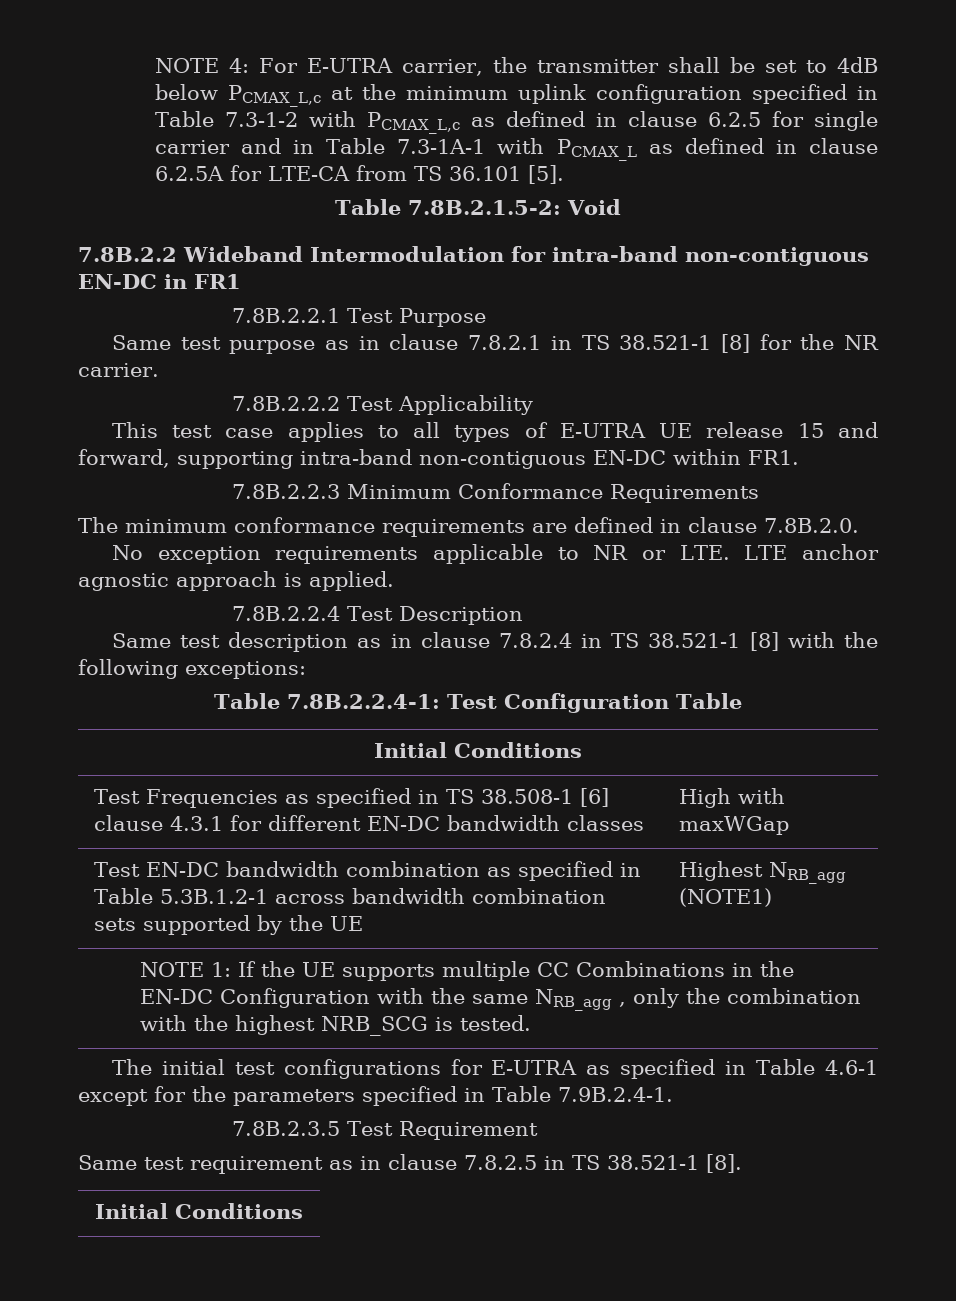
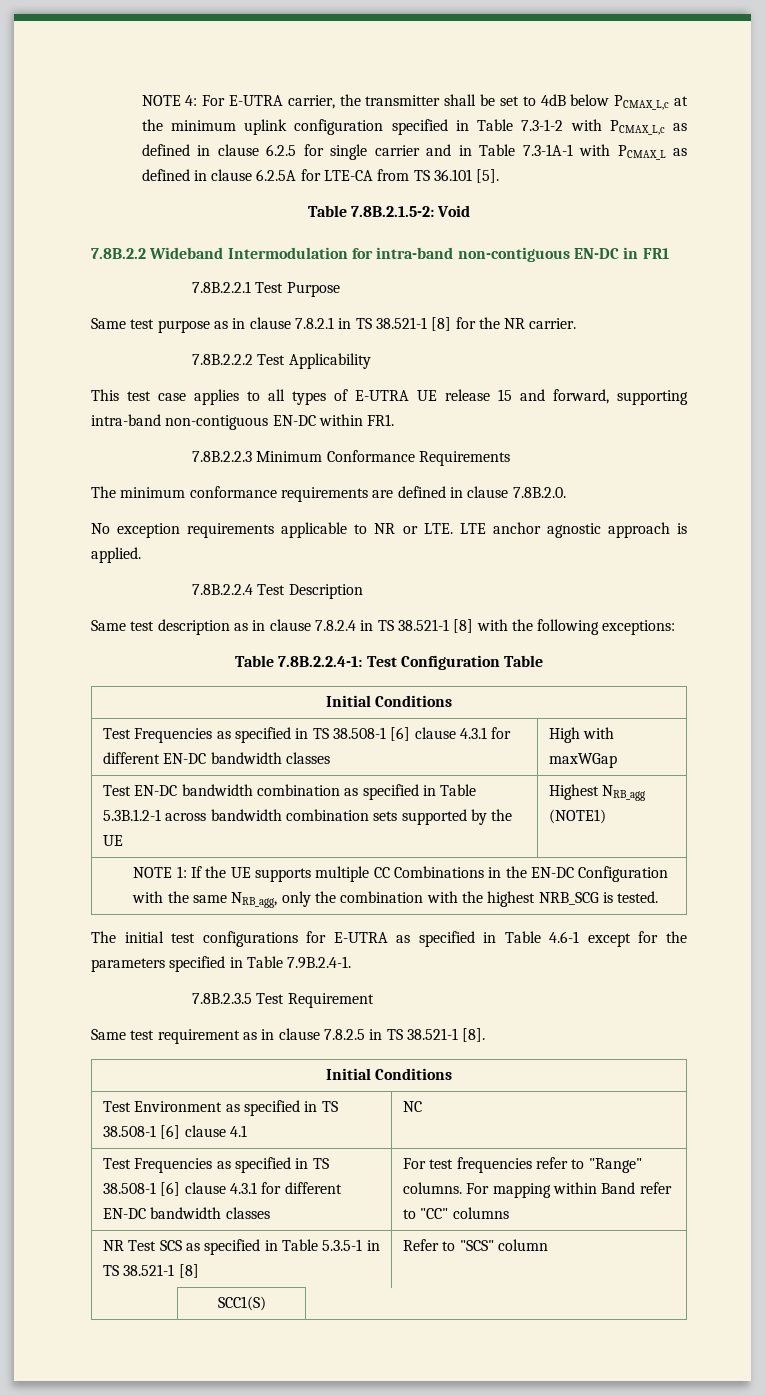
- NOTE 1: If the UE supports multiple CC Combinations in the EN-DC Configuration with the same NRB_agg , only the combination with the highest NRB_SCG is tested.
+ NOTE 1: If the UE supports multiple CC Combinations in the EN-DC Configuration with the same NRB_agg, only the combination with the highest NRB_SCG is tested.
+ Test Environment as specified in TS 38.508-1 [6] clause 4.1 | NC
+ Test Frequencies as specified in TS 38.508-1 [6] clause 4.3.1 for different EN-DC bandwidth classes | For test frequencies refer to "Range" columns. For mapping within Band refer to "CC" columns
+ NR Test SCS as specified in Table 5.3.5-1 in TS 38.521-1 [8] | Refer to "SCS" column
+ | SCC1(S) |

